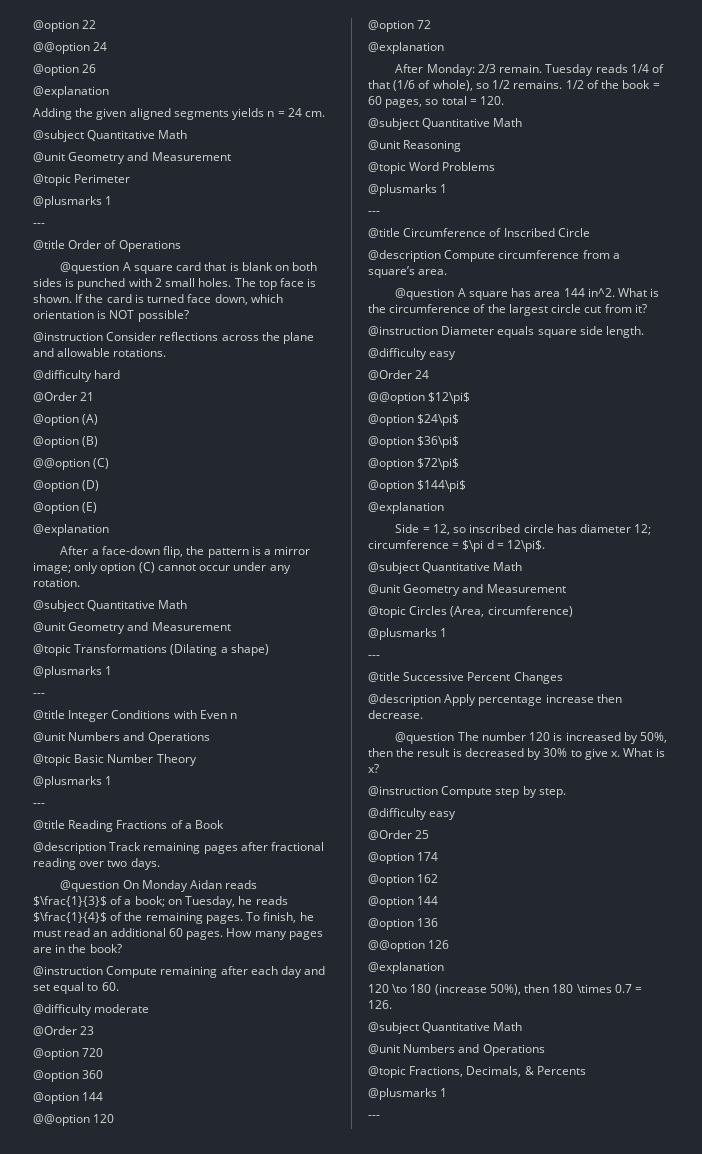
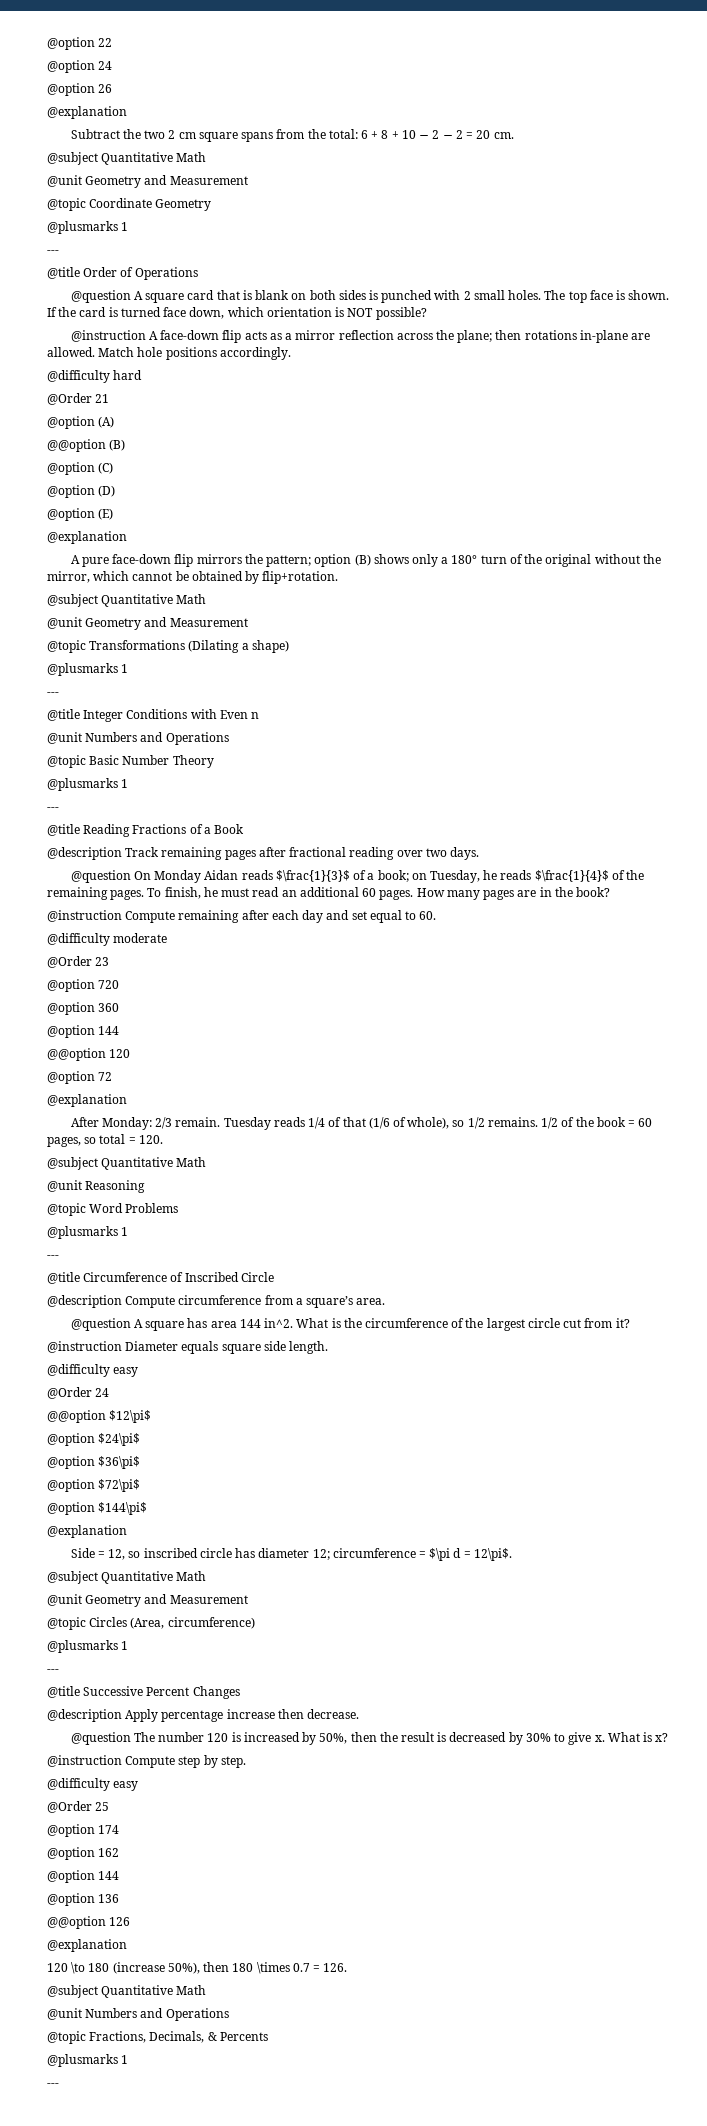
- @@option 24
+ @option 24
- Adding the given aligned segments yields n = 24 cm.
+ Subtract the two 2 cm square spans from the total: 6 + 8 + 10 − 2 − 2 = 20 cm.
- @topic Perimeter
+ @topic Coordinate Geometry
- @instruction Consider reflections across the plane and allowable rotations.
+ @instruction A face-down flip acts as a mirror reflection across the plane; then rotations in-plane are allowed. Match hole positions accordingly.
- @option (B)
+ @@option (B)
- @@option (C)
+ @option (C)
- After a face-down flip, the pattern is a mirror image; only option (C) cannot occur under any rotation.
+ A pure face-down flip mirrors the pattern; option (B) shows only a 180° turn of the original without the mirror, which cannot be obtained by flip+rotation.

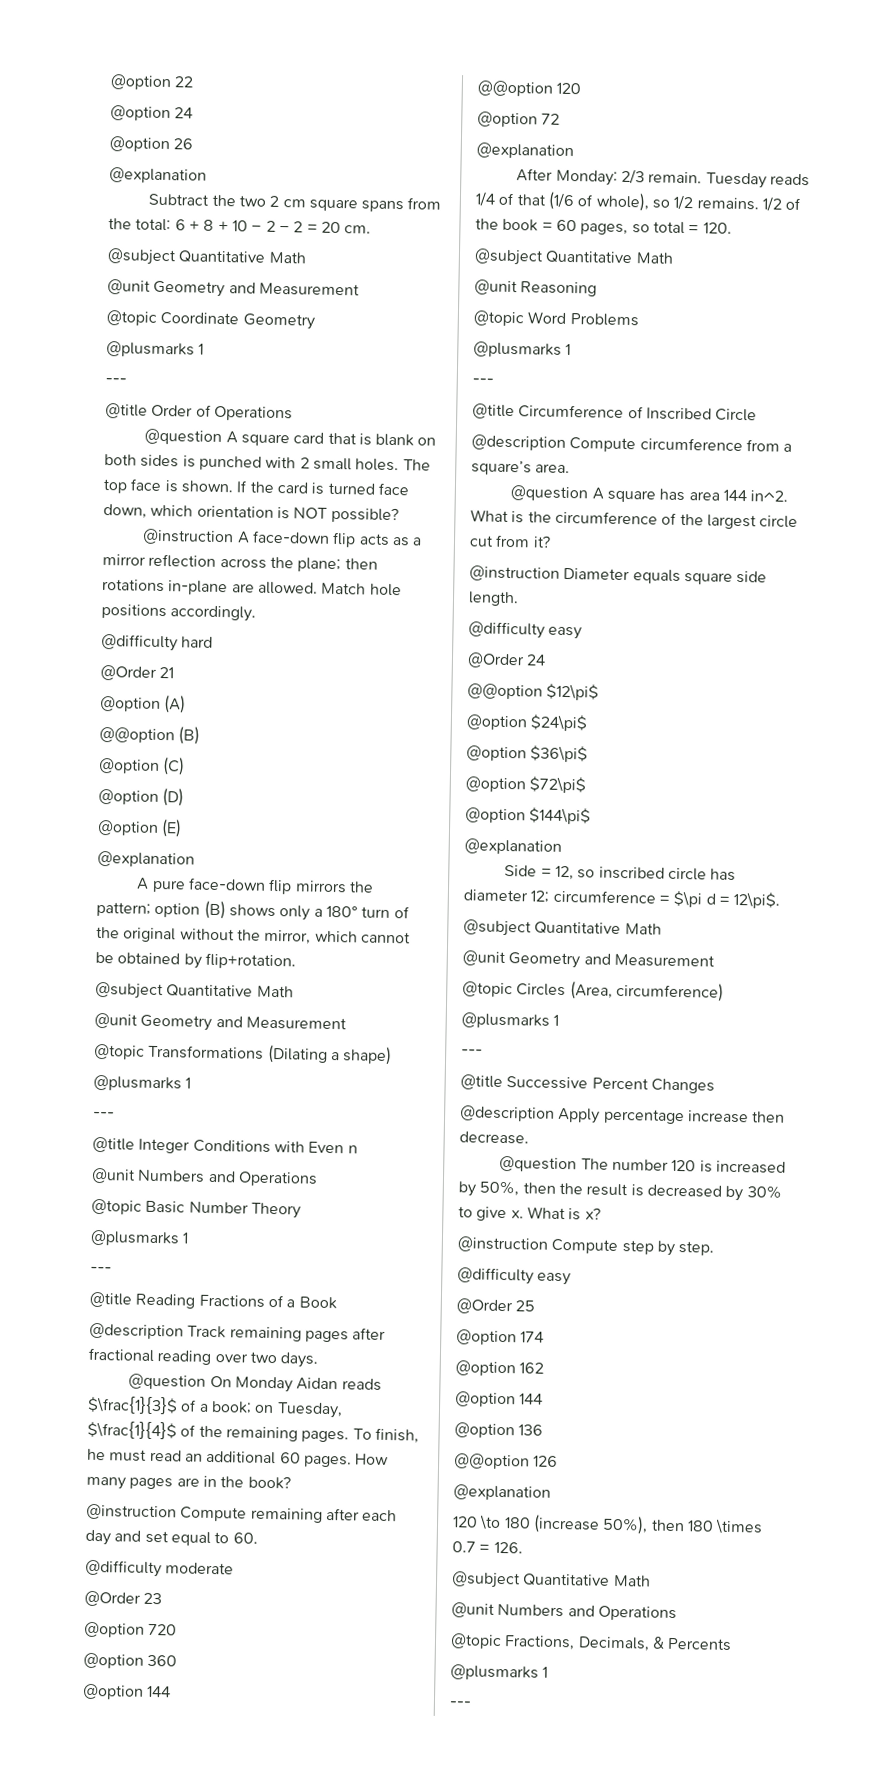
- @question On Monday Aidan reads $\frac{1}{3}$ of a book; on Tuesday, he reads $\frac{1}{4}$ of the remaining pages.
+ @question On Monday Aidan reads $\frac{1}{3}$ of a book; on Tuesday, $\frac{1}{4}$ of the remaining pages.

